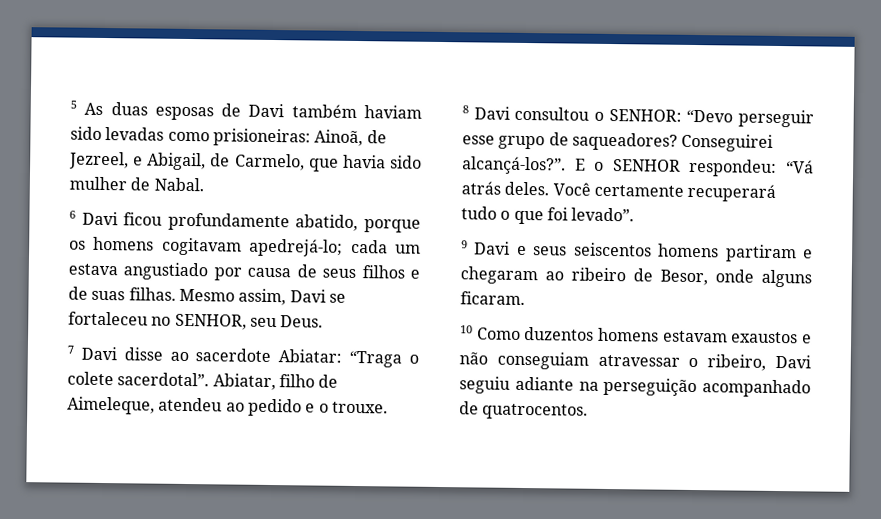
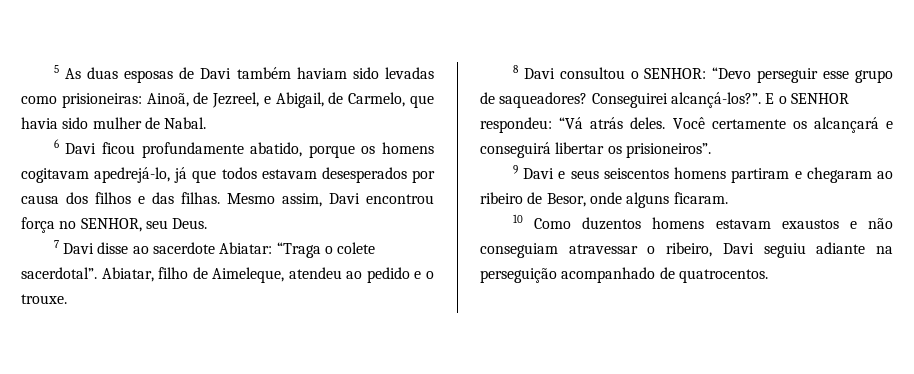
- 6 Davi ficou profundamente abatido, porque os homens cogitavam apedrejá-lo; cada um estava angustiado por causa de seus filhos e de suas filhas.
+ 6 Davi ficou profundamente abatido, porque os homens cogitavam apedrejá-lo, já que todos estavam desesperados por causa dos filhos e das filhas.
- Mesmo assim, Davi se fortaleceu no SENHOR, seu Deus.
+ Mesmo assim, Davi encontrou força no SENHOR, seu Deus.
- Você certamente recuperará tudo o que foi levado”.
+ Você certamente os alcançará e conseguirá libertar os prisioneiros”.

